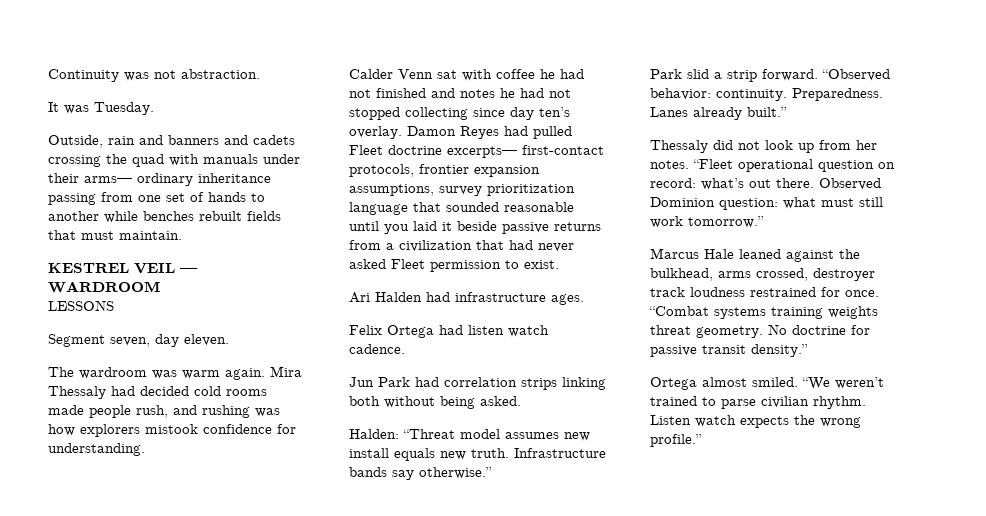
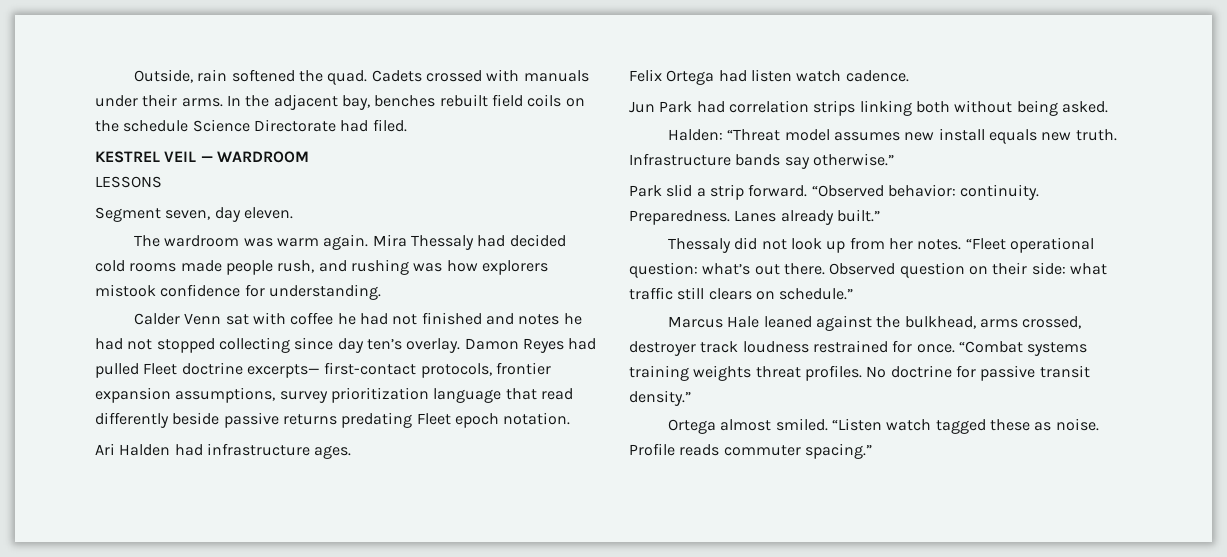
- Continuity was not abstraction.
- It was Tuesday.
- Outside, rain and banners and cadets crossing the quad with manuals under their arms— ordinary inheritance passing from one set of hands to another while benches rebuilt fields that must maintain.
+ Outside, rain softened the quad. Cadets crossed with manuals under their arms. In the adjacent bay, benches rebuilt field coils on the schedule Science Directorate had filed.
- Damon Reyes had pulled Fleet doctrine excerpts— first-contact protocols, frontier expansion assumptions, survey prioritization language that sounded reasonable until you laid it beside passive returns from a civilization that had never asked Fleet permission to exist.
+ Damon Reyes had pulled Fleet doctrine excerpts— first-contact protocols, frontier expansion assumptions, survey prioritization language that read differently beside passive returns predating Fleet epoch notation.
- “Fleet operational question on record: what’s out there.
+ “Fleet operational question: what’s out there.
- Observed Dominion question: what must still work tomorrow.”
+ Observed question on their side: what traffic still clears on schedule.”
- “Combat systems training weights threat geometry.
+ “Combat systems training weights threat profiles.
- “We weren’t trained to parse civilian rhythm. Listen watch expects the wrong profile.”
+ “Listen watch tagged these as noise. Profile reads commuter spacing.”

